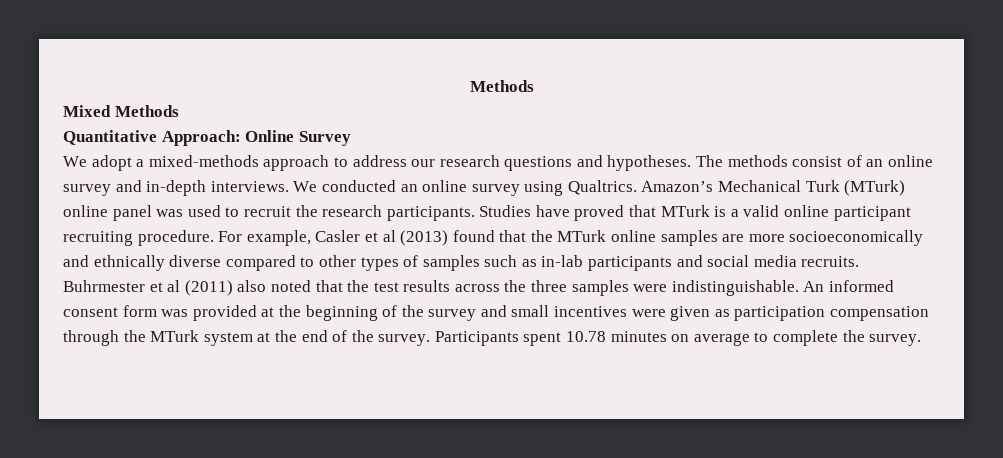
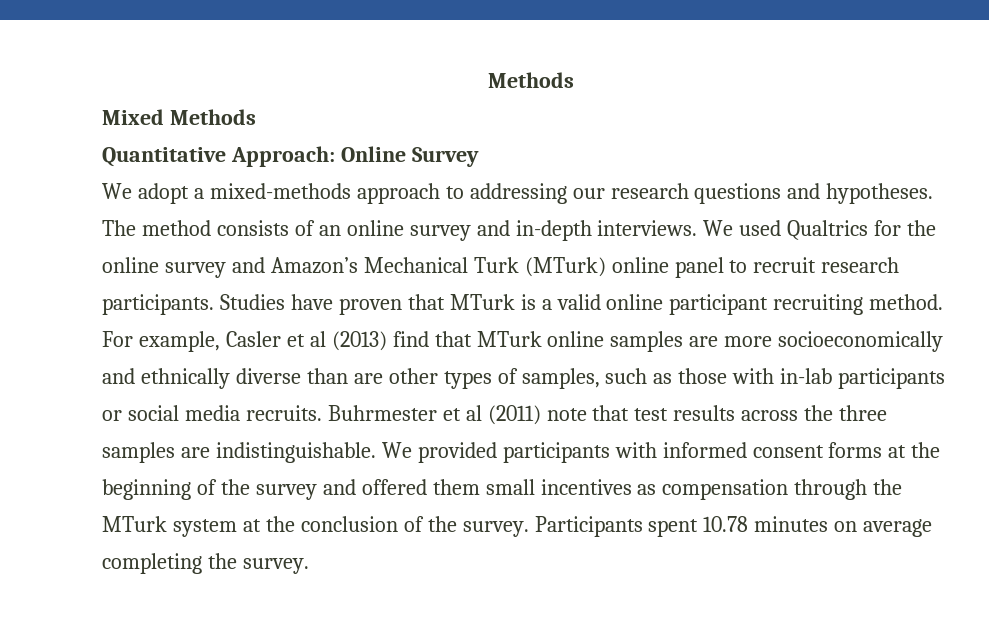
- We adopt a mixed-methods approach to address our research questions and hypotheses.
+ We adopt a mixed-methods approach to addressing our research questions and hypotheses.
- The methods consist of an online survey and in-depth interviews.
+ The method consists of an online survey and in-depth interviews.
- We conducted an online survey using Qualtrics. Amazon’s Mechanical Turk (MTurk) online panel was used to recruit the research participants.
+ We used Qualtrics for the online survey and Amazon’s Mechanical Turk (MTurk) online panel to recruit research participants.
- Studies have proved that MTurk is a valid online participant recruiting procedure.
+ Studies have proven that MTurk is a valid online participant recruiting method.
- For example, Casler et al (2013) found that the MTurk online samples are more socioeconomically and ethnically diverse compared to other types of samples such as in-lab participants and social media recruits.
+ For example, Casler et al (2013) find that MTurk online samples are more socioeconomically and ethnically diverse than are other types of samples, such as those with in-lab participants or social media recruits.
- Buhrmester et al (2011) also noted that the test results across the three samples were indistinguishable. An informed consent form was provided at the beginning of the survey and small incentives were given as participation compensation through the MTurk system at the end of the survey.
+ Buhrmester et al (2011) note that test results across the three samples are indistinguishable. We provided participants with informed consent forms at the beginning of the survey and offered them small incentives as compensation through the MTurk system at the conclusion of the survey.
- Participants spent 10.78 minutes on average to complete the survey.
+ Participants spent 10.78 minutes on average completing the survey.

